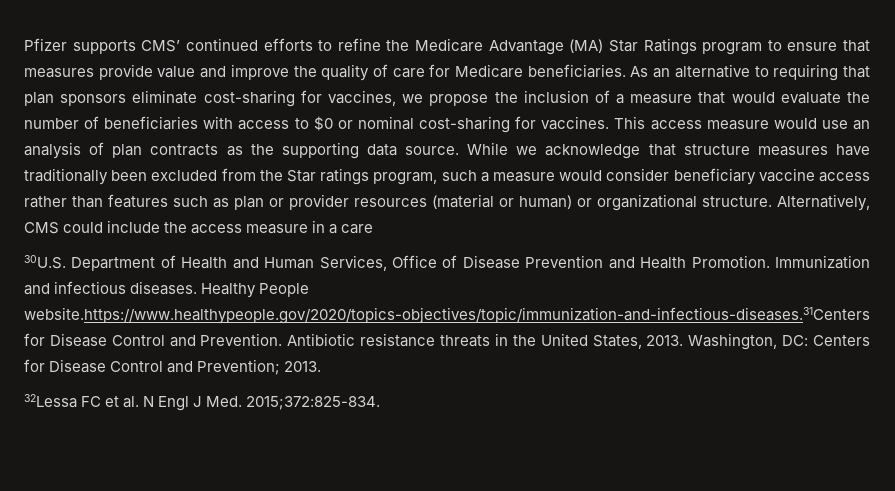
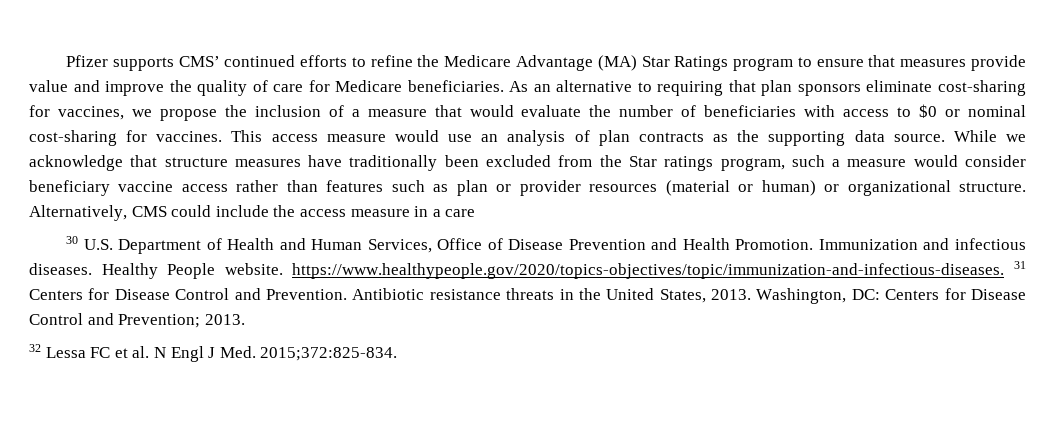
- 30U.S. Department of Health and Human Services, Office of Disease Prevention and Health Promotion.
+ 30 U.S. Department of Health and Human Services, Office of Disease Prevention and Health Promotion.
- Healthy People website.https://www.healthypeople.gov/2020/topics-objectives/topic/immunization-and-infectious-diseases.31Centers for Disease Control and Prevention.
+ Healthy People website. https://www.healthypeople.gov/2020/topics-objectives/topic/immunization-and-infectious-diseases. 31 Centers for Disease Control and Prevention.
- 32Lessa FC et al. N Engl J Med. 2015;372:825-834.
+ 32 Lessa FC et al. N Engl J Med. 2015;372:825-834.

